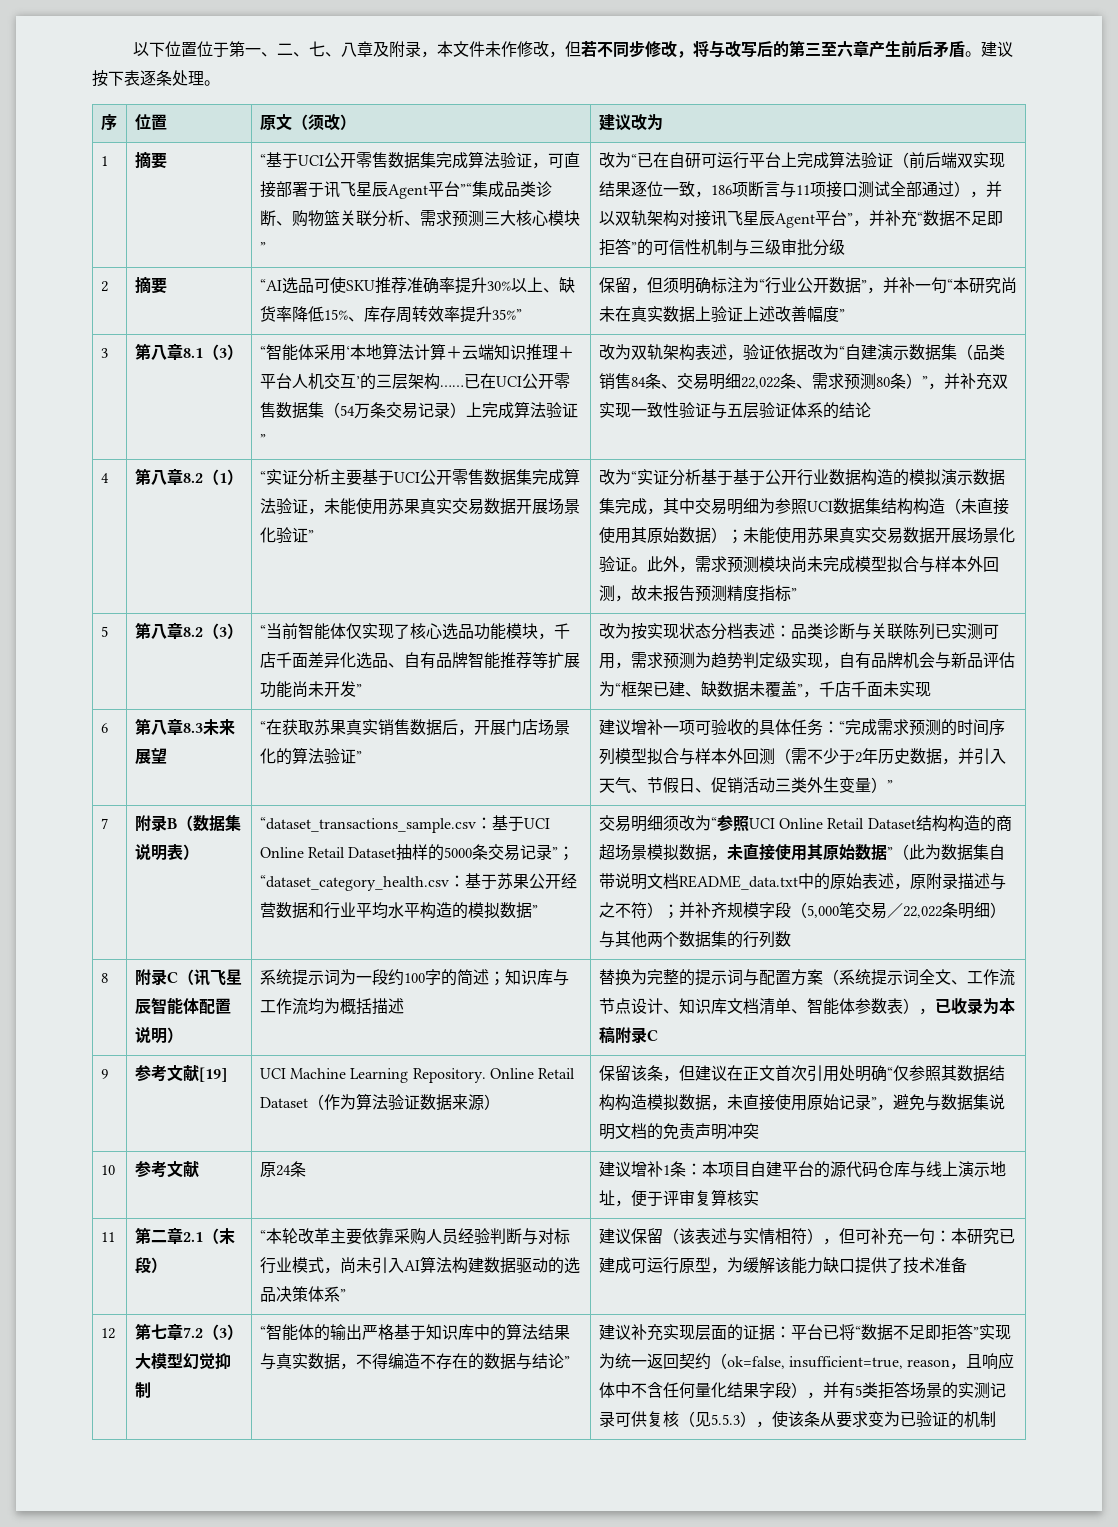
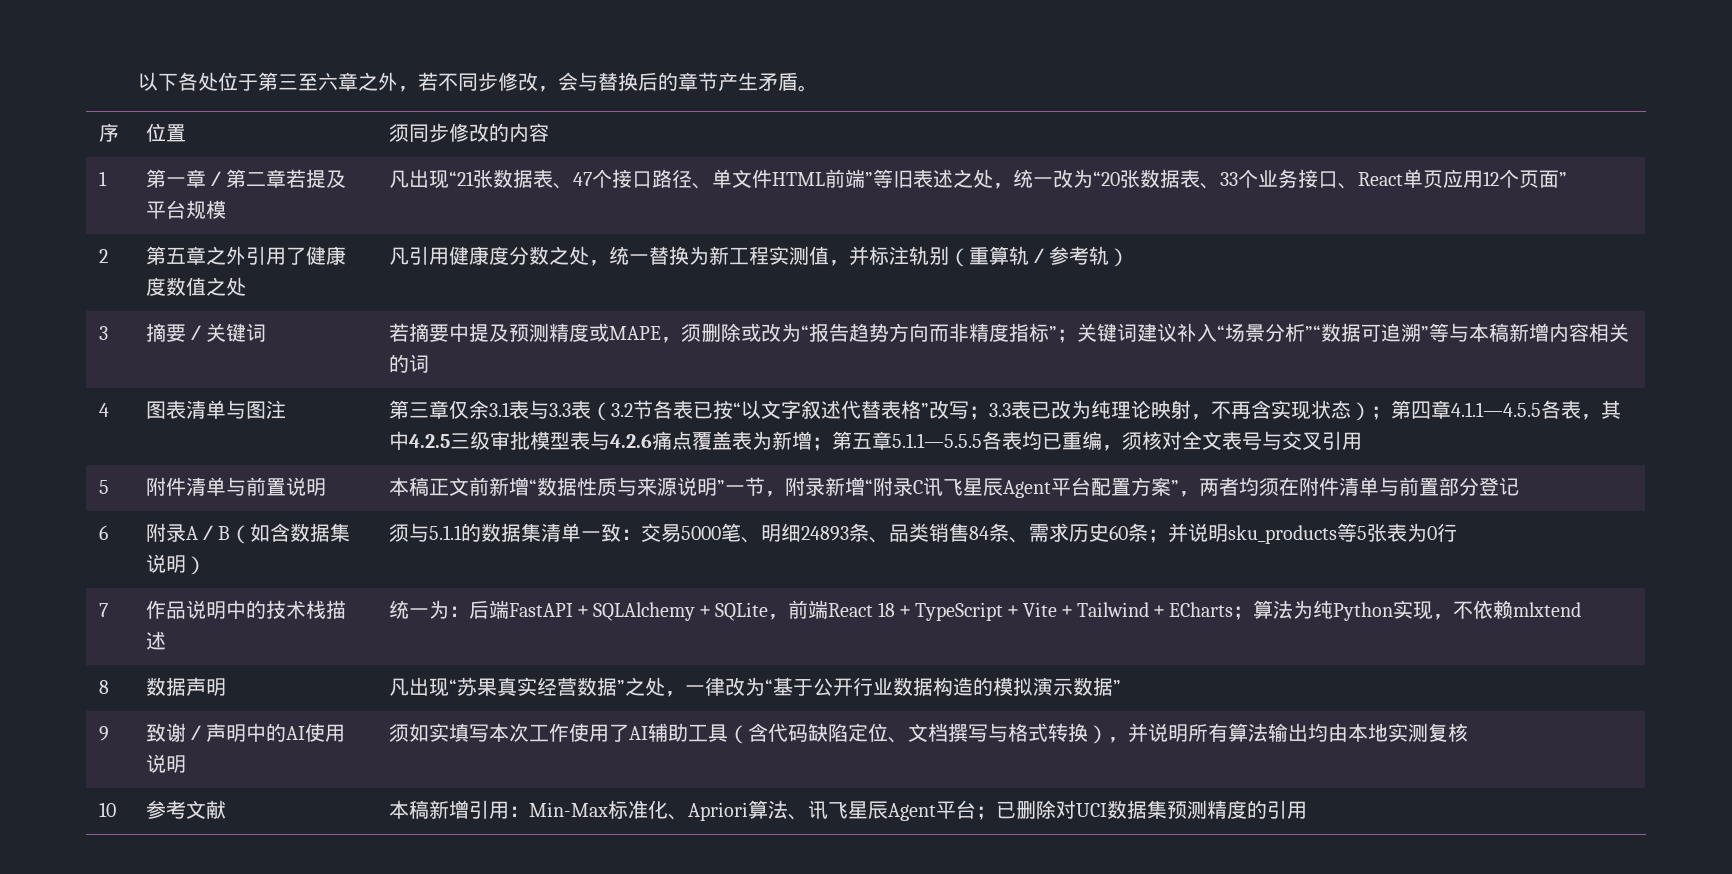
- 以下位置位于第一、二、七、八章及附录，本文件未作修改，但若不同步修改，将与改写后的第三至六章产生前后矛盾。建议按下表逐条处理。
- 序 | 位置 | 原文（须改） | 建议改为
- 1 | 摘要 | “基于UCI公开零售数据集完成算法验证，可直接部署于讯飞星辰Agent平台”“集成品类诊断、购物篮关联分析、需求预测三大核心模块” | 改为“已在自研可运行平台上完成算法验证（前后端双实现结果逐位一致，186项断言与11项接口测试全部通过），并以双轨架构对接讯飞星辰Agent平台”，并补充“数据不足即拒答”的可信性机制与三级审批分级
- 2 | 摘要 | “AI选品可使SKU推荐准确率提升30%以上、缺货率降低15%、库存周转效率提升35%” | 保留，但须明确标注为“行业公开数据”，并补一句“本研究尚未在真实数据上验证上述改善幅度”
- 3 | 第八章8.1（3） | “智能体采用‘本地算法计算＋云端知识推理＋平台人机交互’的三层架构……已在UCI公开零售数据集（54万条交易记录）上完成算法验证” | 改为双轨架构表述，验证依据改为“自建演示数据集（品类销售84条、交易明细22,022条、需求预测80条）”，并补充双实现一致性验证与五层验证体系的结论
- 4 | 第八章8.2（1） | “实证分析主要基于UCI公开零售数据集完成算法验证，未能使用苏果真实交易数据开展场景化验证” | 改为“实证分析基于基于公开行业数据构造的模拟演示数据集完成，其中交易明细为参照UCI数据集结构构造（未直接使用其原始数据）；未能使用苏果真实交易数据开展场景化验证。此外，需求预测模块尚未完成模型拟合与样本外回测，故未报告预测精度指标”
- 5 | 第八章8.2（3） | “当前智能体仅实现了核心选品功能模块，千店千面差异化选品、自有品牌智能推荐等扩展功能尚未开发” | 改为按实现状态分档表述：品类诊断与关联陈列已实测可用，需求预测为趋势判定级实现，自有品牌机会与新品评估为“框架已建、缺数据未覆盖”，千店千面未实现
- 6 | 第八章8.3未来展望 | “在获取苏果真实销售数据后，开展门店场景化的算法验证” | 建议增补一项可验收的具体任务：“完成需求预测的时间序列模型拟合与样本外回测（需不少于2年历史数据，并引入天气、节假日、促销活动三类外生变量）”
- 7 | 附录B（数据集说明表） | “dataset_transactions_sample.csv：基于UCI Online Retail Dataset抽样的5000条交易记录”；“dataset_category_health.csv：基于苏果公开经营数据和行业平均水平构造的模拟数据” | 交易明细须改为“参照UCI Online Retail Dataset结构构造的商超场景模拟数据，未直接使用其原始数据”（此为数据集自带说明文档README_data.txt中的原始表述，原附录描述与之不符）；并补齐规模字段（5,000笔交易／22,022条明细）与其他两个数据集的行列数
- 8 | 附录C（讯飞星辰智能体配置说明） | 系统提示词为一段约100字的简述；知识库与工作流均为概括描述 | 替换为完整的提示词与配置方案（系统提示词全文、工作流节点设计、知识库文档清单、智能体参数表），已收录为本稿附录C
- 9 | 参考文献[19] | UCI Machine Learning Repository. Online Retail Dataset（作为算法验证数据来源） | 保留该条，但建议在正文首次引用处明确“仅参照其数据结构构造模拟数据，未直接使用原始记录”，避免与数据集说明文档的免责声明冲突
- 10 | 参考文献 | 原24条 | 建议增补1条：本项目自建平台的源代码仓库与线上演示地址，便于评审复算核实
- 11 | 第二章2.1（末段） | “本轮改革主要依靠采购人员经验判断与对标行业模式，尚未引入AI算法构建数据驱动的选品决策体系” | 建议保留（该表述与实情相符），但可补充一句：本研究已建成可运行原型，为缓解该能力缺口提供了技术准备
- 12 | 第七章7.2（3）大模型幻觉抑制 | “智能体的输出严格基于知识库中的算法结果与真实数据，不得编造不存在的数据与结论” | 建议补充实现层面的证据：平台已将“数据不足即拒答”实现为统一返回契约（ok=false, insufficient=true, reason，且响应体中不含任何量化结果字段），并有5类拒答场景的实测记录可供复核（见5.5.3），使该条从要求变为已验证的机制
+ 以下各处位于第三至六章之外，若不同步修改，会与替换后的章节产生矛盾。
+ 序 | 位置 | 须同步修改的内容
+ 1 | 第一章／第二章若提及平台规模 | 凡出现“21张数据表、47个接口路径、单文件HTML前端”等旧表述之处，统一改为“20张数据表、33个业务接口、React单页应用12个页面”
+ 2 | 第五章之外引用了健康度数值之处 | 凡引用健康度分数之处，统一替换为新工程实测值，并标注轨别（重算轨／参考轨）
+ 3 | 摘要／关键词 | 若摘要中提及预测精度或MAPE，须删除或改为“报告趋势方向而非精度指标”；关键词建议补入“场景分析”“数据可追溯”等与本稿新增内容相关的词
+ 4 | 图表清单与图注 | 第三章仅余3.1表与3.3表（3.2节各表已按“以文字叙述代替表格”改写；3.3表已改为纯理论映射，不再含实现状态）；第四章4.1.1—4.5.5各表，其中4.2.5三级审批模型表与4.2.6痛点覆盖表为新增；第五章5.1.1—5.5.5各表均已重编，须核对全文表号与交叉引用
+ 5 | 附件清单与前置说明 | 本稿正文前新增“数据性质与来源说明”一节，附录新增“附录C讯飞星辰Agent平台配置方案”，两者均须在附件清单与前置部分登记
+ 6 | 附录A／B（如含数据集说明） | 须与5.1.1的数据集清单一致：交易5000笔、明细24893条、品类销售84条、需求历史60条；并说明sku_products等5张表为0行
+ 7 | 作品说明中的技术栈描述 | 统一为：后端FastAPI＋SQLAlchemy＋SQLite，前端React 18＋TypeScript＋Vite＋Tailwind＋ECharts；算法为纯Python实现，不依赖mlxtend
+ 8 | 数据声明 | 凡出现“苏果真实经营数据”之处，一律改为“基于公开行业数据构造的模拟演示数据”
+ 9 | 致谢／声明中的AI使用说明 | 须如实填写本次工作使用了AI辅助工具（含代码缺陷定位、文档撰写与格式转换），并说明所有算法输出均由本地实测复核
+ 10 | 参考文献 | 本稿新增引用：Min-Max标准化、Apriori算法、讯飞星辰Agent平台；已删除对UCI数据集预测精度的引用

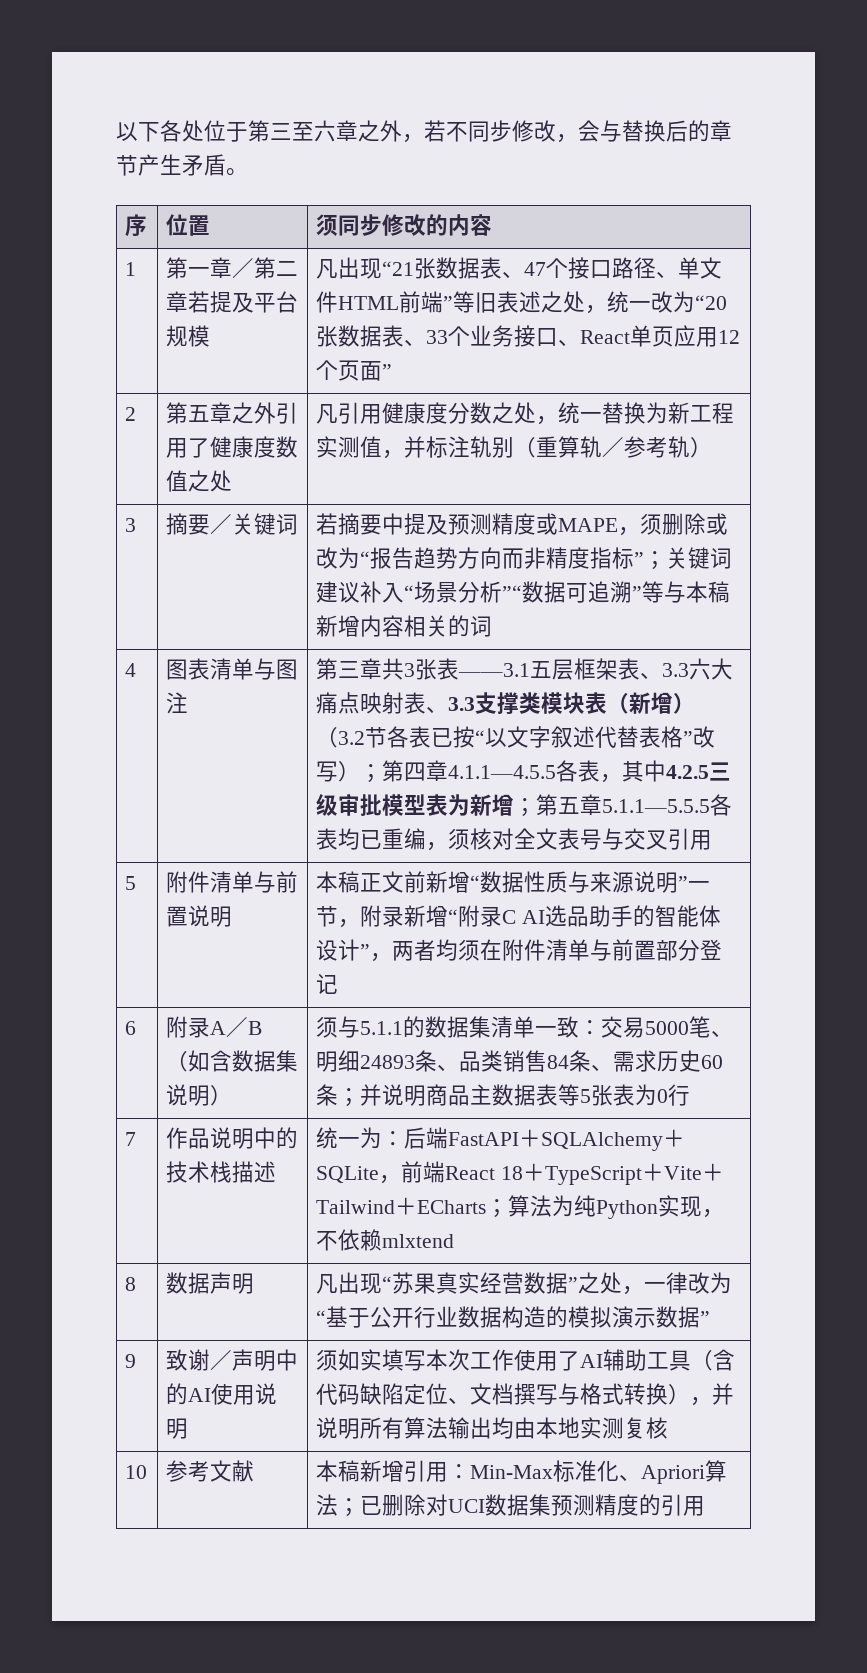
- 第三章仅余3.1表与3.3表（3.2节各表已按“以文字叙述代替表格”改写；3.3表已改为纯理论映射，不再含实现状态）；第四章4.1.1—4.5.5各表，其中4.2.5三级审批模型表与4.2.6痛点覆盖表为新增；第五章5.1.1—5.5.5各表均已重编，须核对全文表号与交叉引用
+ 第三章共3张表——3.1五层框架表、3.3六大痛点映射表、3.3支撑类模块表（新增）（3.2节各表已按“以文字叙述代替表格”改写）；第四章4.1.1—4.5.5各表，其中4.2.5三级审批模型表为新增；第五章5.1.1—5.5.5各表均已重编，须核对全文表号与交叉引用
- 5 | 附件清单与前置说明 | 本稿正文前新增“数据性质与来源说明”一节，附录新增“附录C讯飞星辰Agent平台配置方案”，两者均须在附件清单与前置部分登记
+ 5 | 附件清单与前置说明 | 本稿正文前新增“数据性质与来源说明”一节，附录新增“附录C AI选品助手的智能体设计”，两者均须在附件清单与前置部分登记
- 6 | 附录A／B（如含数据集说明） | 须与5.1.1的数据集清单一致：交易5000笔、明细24893条、品类销售84条、需求历史60条；并说明sku_products等5张表为0行
+ 6 | 附录A／B（如含数据集说明） | 须与5.1.1的数据集清单一致：交易5000笔、明细24893条、品类销售84条、需求历史60条；并说明商品主数据表等5张表为0行
- 10 | 参考文献 | 本稿新增引用：Min-Max标准化、Apriori算法、讯飞星辰Agent平台；已删除对UCI数据集预测精度的引用
+ 10 | 参考文献 | 本稿新增引用：Min-Max标准化、Apriori算法；已删除对UCI数据集预测精度的引用

